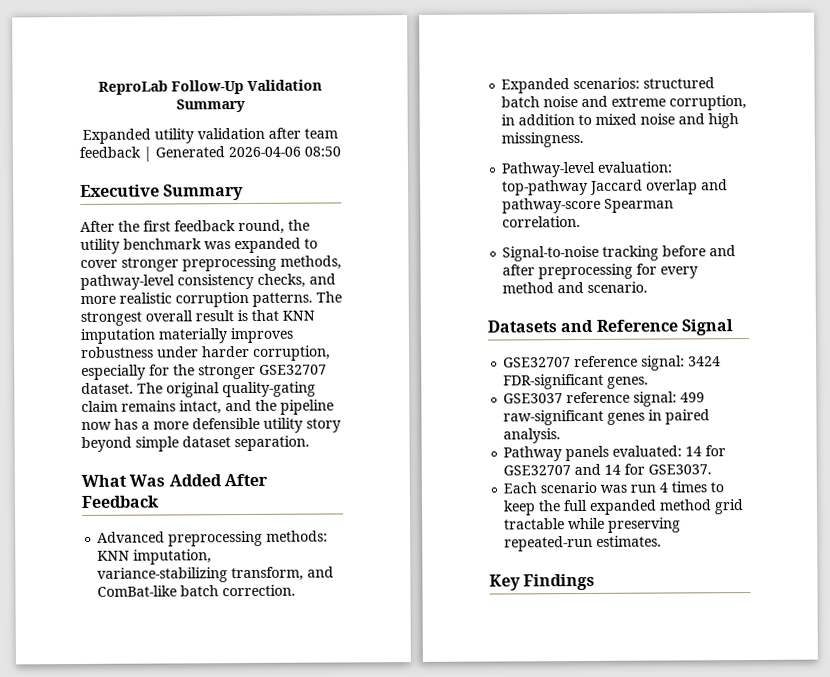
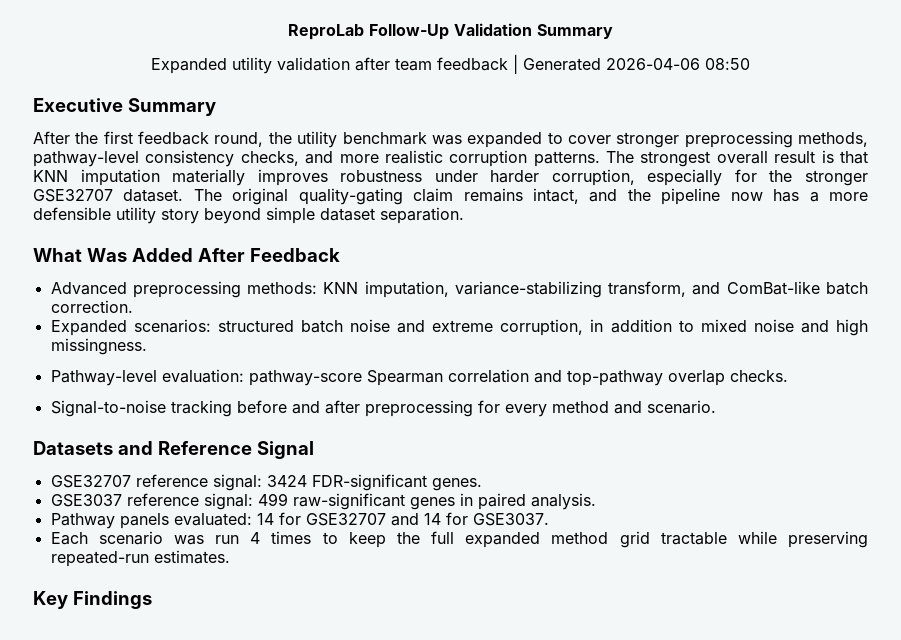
- Pathway-level evaluation: top-pathway Jaccard overlap and pathway-score Spearman correlation.
+ Pathway-level evaluation: pathway-score Spearman correlation and top-pathway overlap checks.

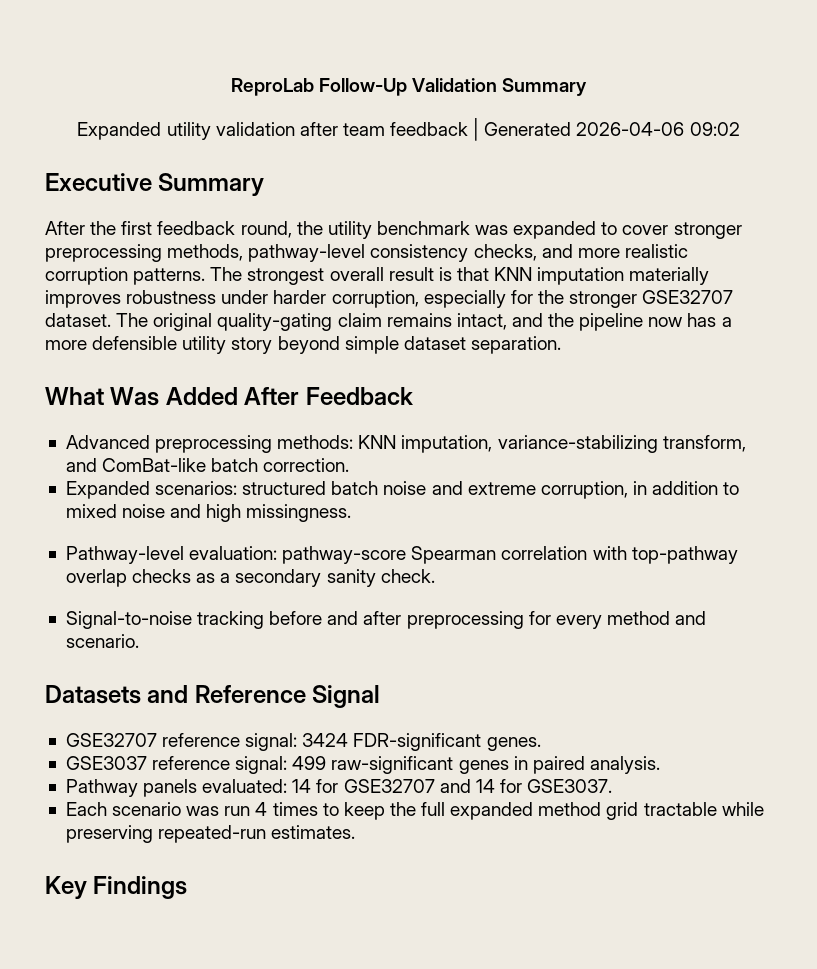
- Expanded utility validation after team feedback | Generated 2026-04-06 08:50
+ Expanded utility validation after team feedback | Generated 2026-04-06 09:02
- Pathway-level evaluation: pathway-score Spearman correlation and top-pathway overlap checks.
+ Pathway-level evaluation: pathway-score Spearman correlation with top-pathway overlap checks as a secondary sanity check.

